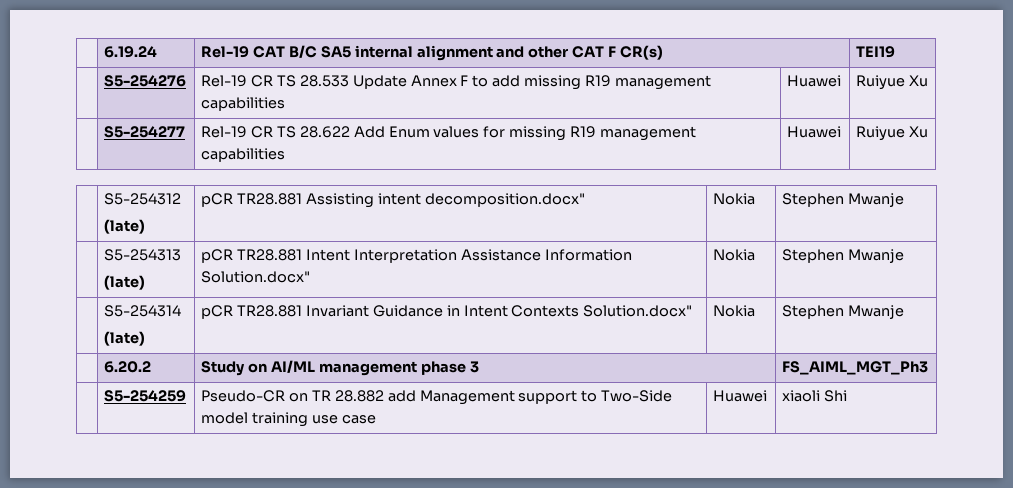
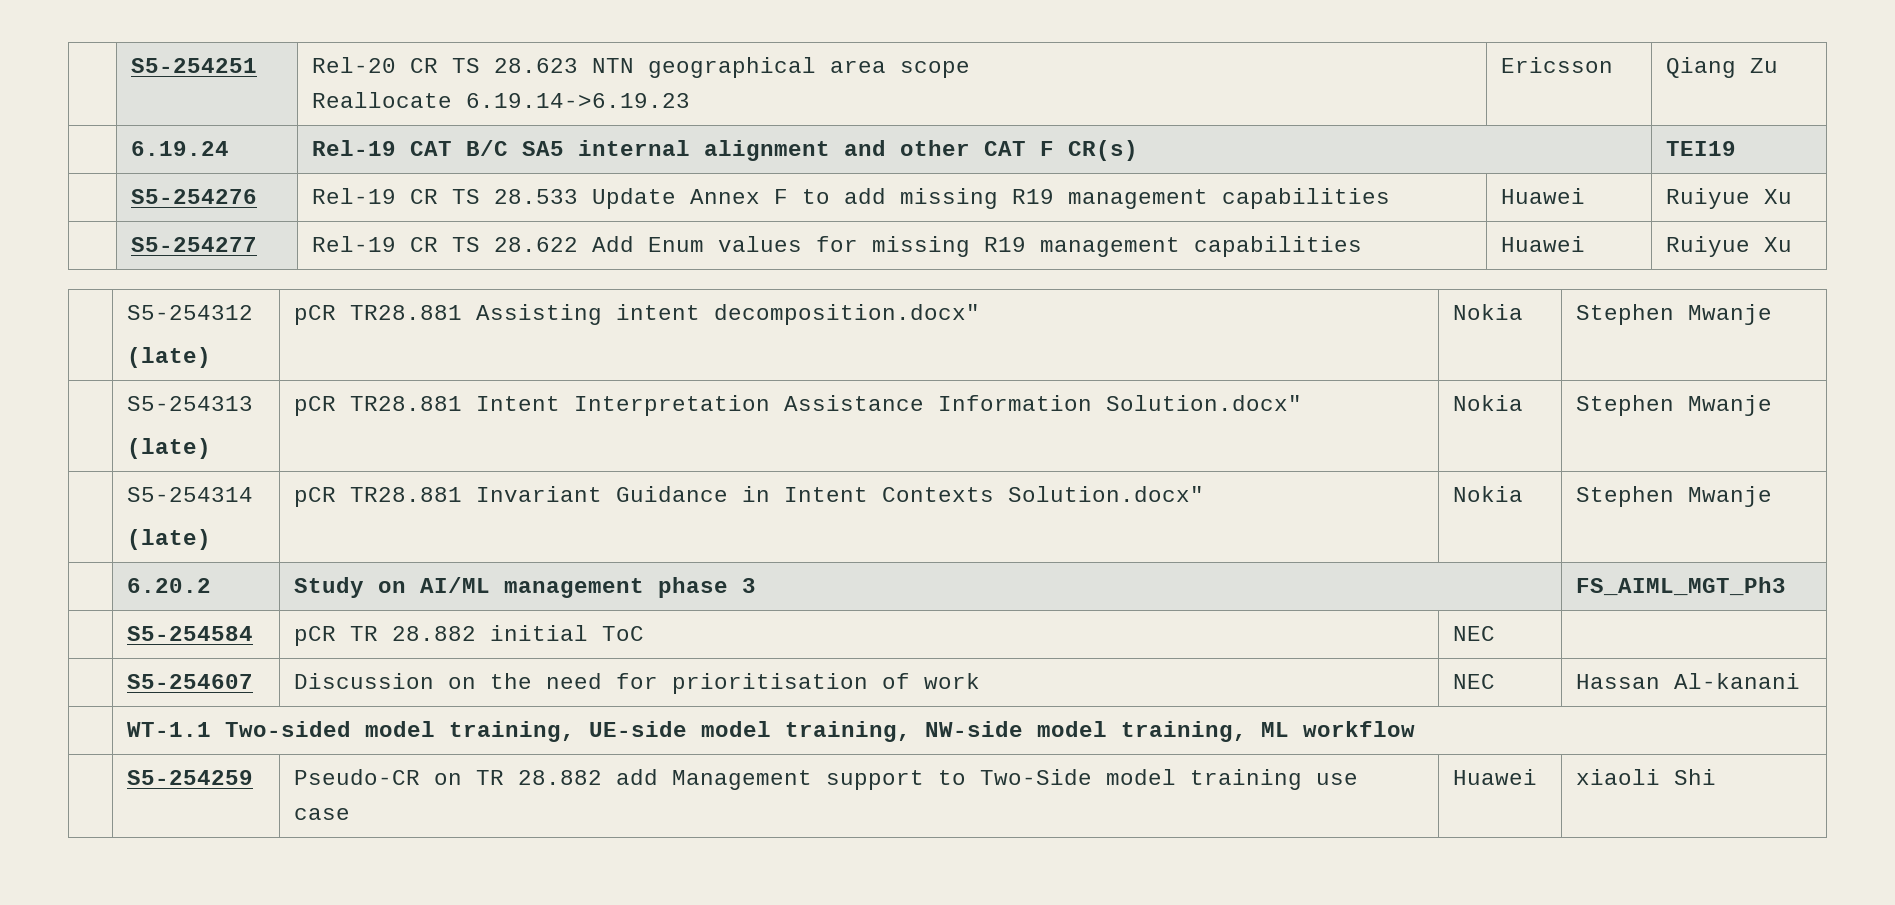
+ | S5-254251 | Rel-20 CR TS 28.623 NTN geographical area scope
+ Reallocate 6.19.14->6.19.23 | Ericsson | Qiang Zu
+ | S5-254584 | pCR TR 28.882 initial ToC | NEC |
+ | S5-254607 | Discussion on the need for prioritisation of work | NEC | Hassan Al-kanani
+ | WT-1.1 Two-sided model training, UE-side model training, NW-side model training, ML workflow

